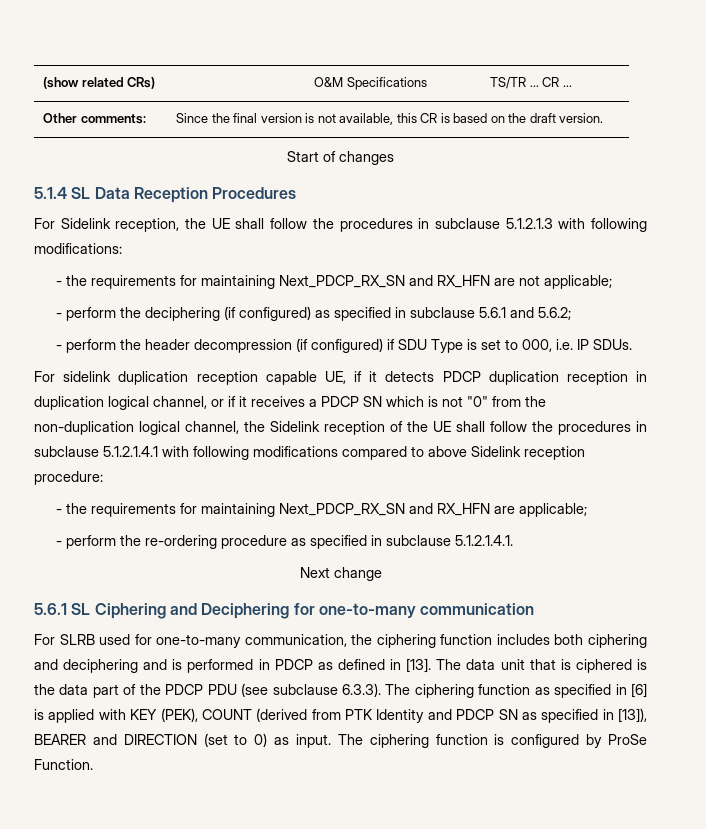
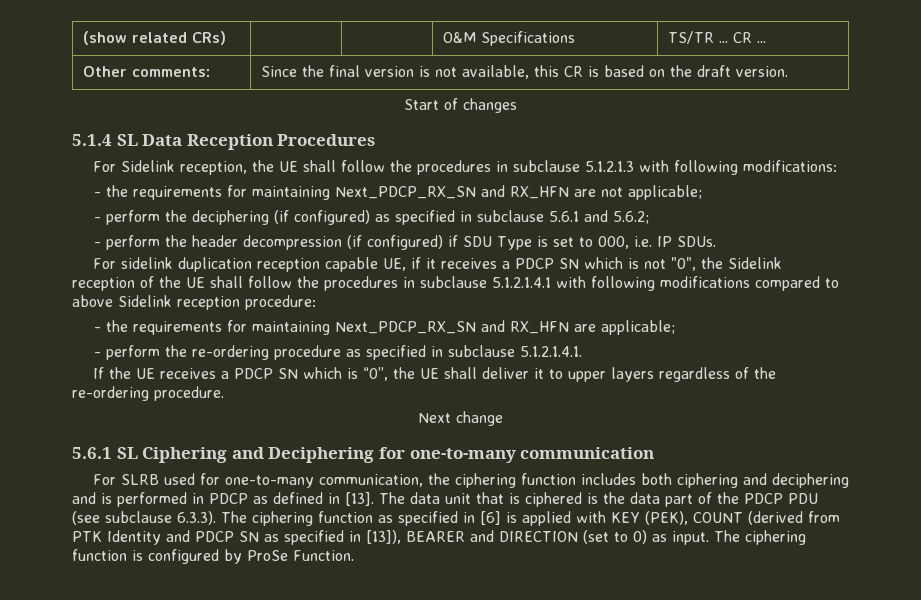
- For sidelink duplication reception capable UE, if it detects PDCP duplication reception in duplication logical channel, or if it receives a PDCP SN which is not "0" from the non-duplication logical channel, the Sidelink reception of the UE shall follow the procedures in subclause 5.1.2.1.4.1 with following modifications compared to above Sidelink reception procedure:
+ For sidelink duplication reception capable UE, if it receives a PDCP SN which is not "0", the Sidelink reception of the UE shall follow the procedures in subclause 5.1.2.1.4.1 with following modifications compared to above Sidelink reception procedure:
+ If the UE receives a PDCP SN which is “0”, the UE shall deliver it to upper layers regardless of the re-ordering procedure.

